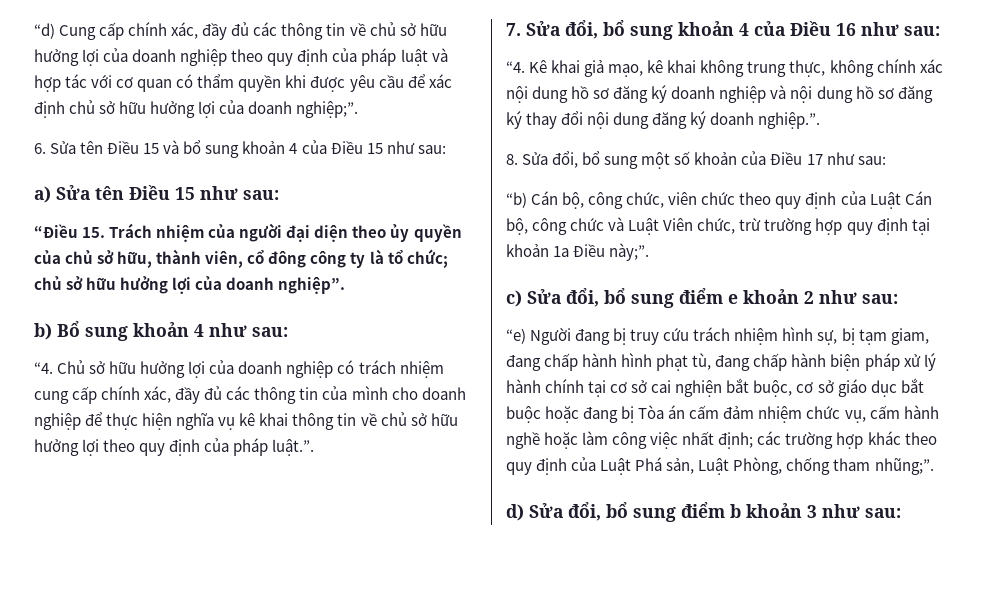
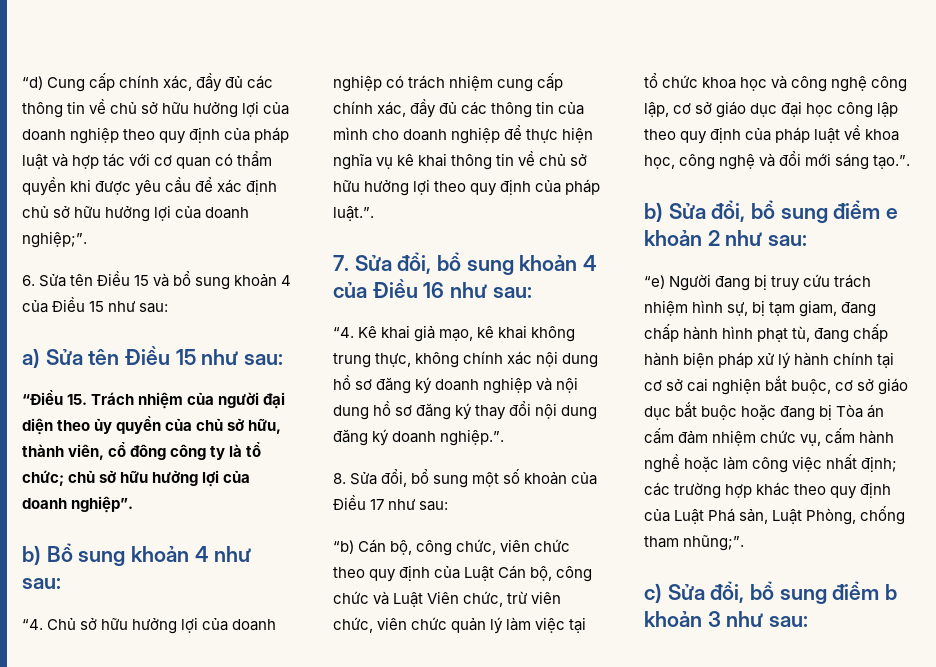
- “b) Cán bộ, công chức, viên chức theo quy định của Luật Cán bộ, công chức và Luật Viên chức, trừ trường hợp quy định tại khoản 1a Điều này;”.
- c) Sửa đổi, bổ sung điểm e khoản 2 như sau:
+ “b) Cán bộ, công chức, viên chức theo quy định của Luật Cán bộ, công chức và Luật Viên chức, trừ viên chức, viên chức quản lý làm việc tại tổ chức khoa học và công nghệ công lập, cơ sở giáo dục đại học công lập theo quy định của pháp luật về khoa học, công nghệ và đổi mới sáng tạo.”.
+ b) Sửa đổi, bổ sung điểm e khoản 2 như sau:
- d) Sửa đổi, bổ sung điểm b khoản 3 như sau:
+ c) Sửa đổi, bổ sung điểm b khoản 3 như sau:

